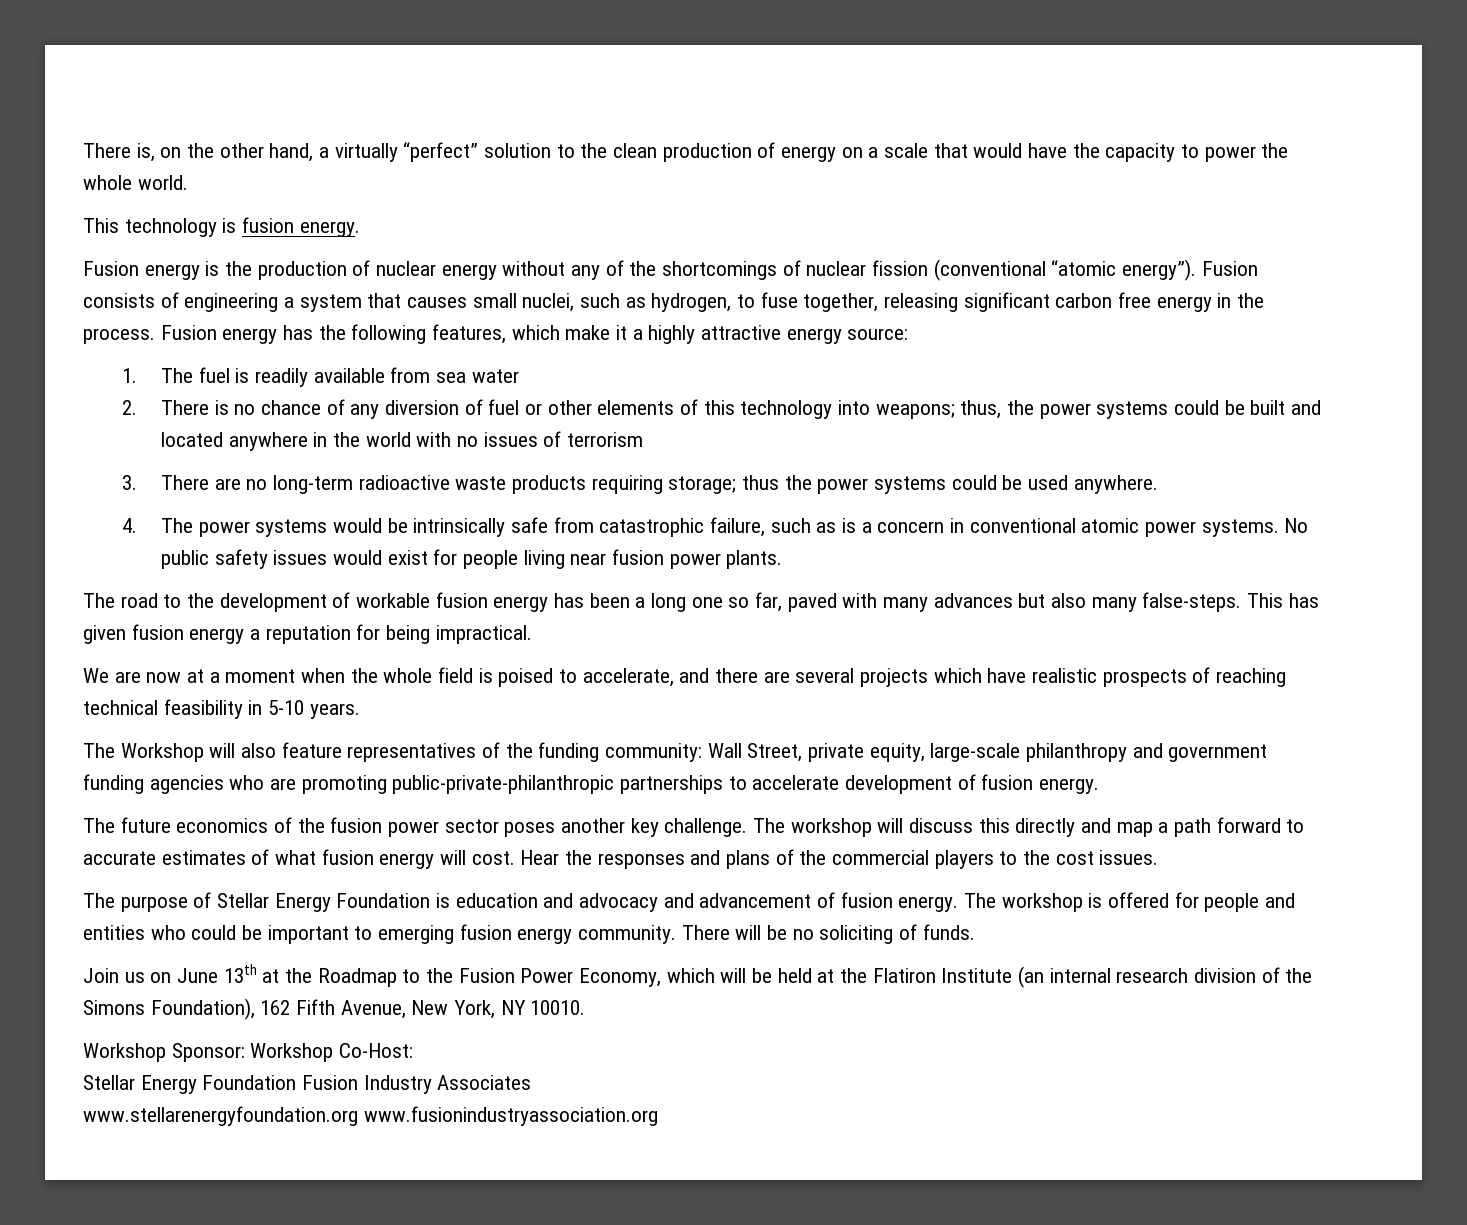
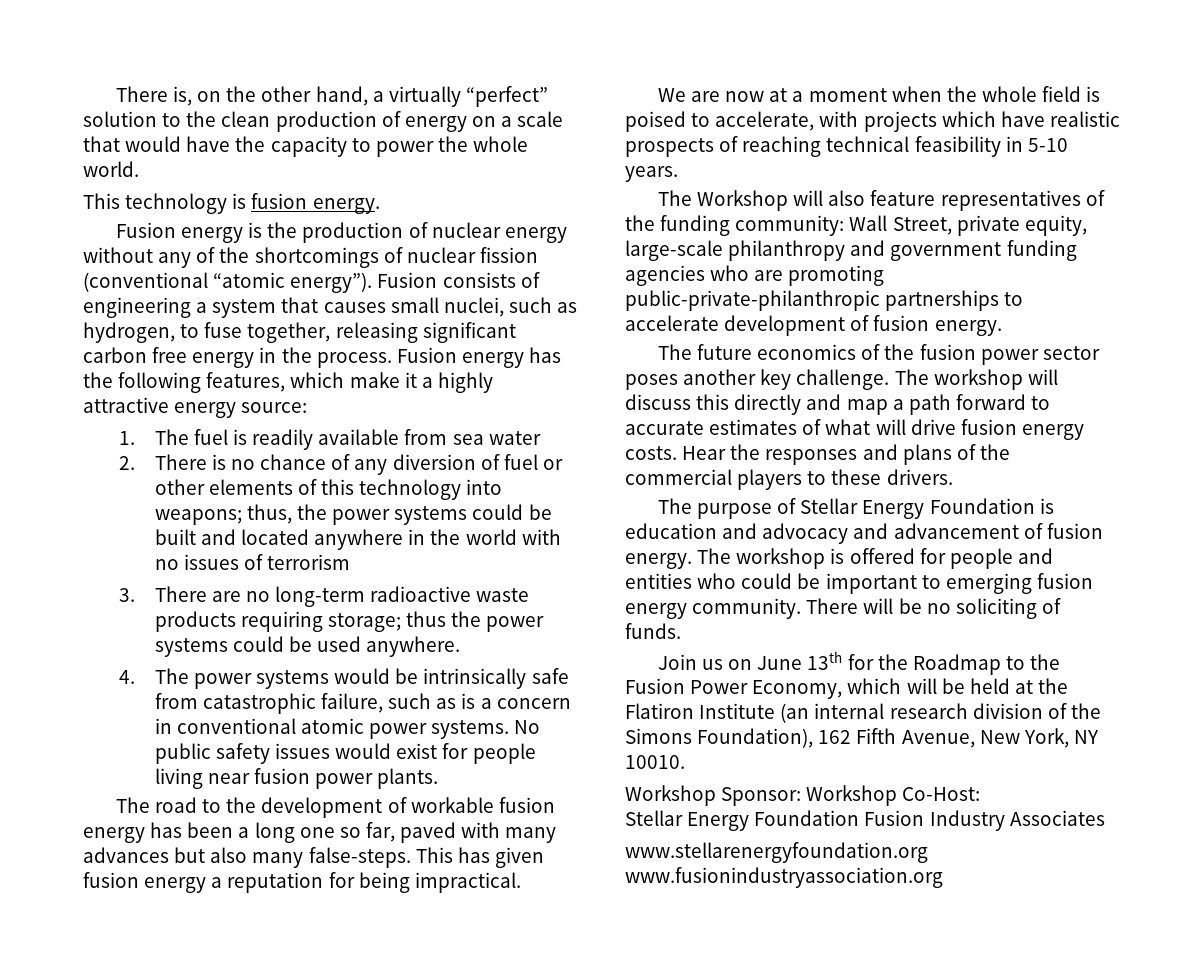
- We are now at a moment when the whole field is poised to accelerate, and there are several projects which have realistic prospects of reaching technical feasibility in 5-10 years.
+ We are now at a moment when the whole field is poised to accelerate, with projects which have realistic prospects of reaching technical feasibility in 5-10 years.
- The workshop will discuss this directly and map a path forward to accurate estimates of what fusion energy will cost.
+ The workshop will discuss this directly and map a path forward to accurate estimates of what will drive fusion energy costs.
- Hear the responses and plans of the commercial players to the cost issues.
+ Hear the responses and plans of the commercial players to these drivers.
- Join us on June 13th at the Roadmap to the Fusion Power Economy, which will be held at the Flatiron Institute (an internal research division of the Simons Foundation), 162 Fifth Avenue, New York, NY 10010.
+ Join us on June 13th for the Roadmap to the Fusion Power Economy, which will be held at the Flatiron Institute (an internal research division of the Simons Foundation), 162 Fifth Avenue, New York, NY 10010.

